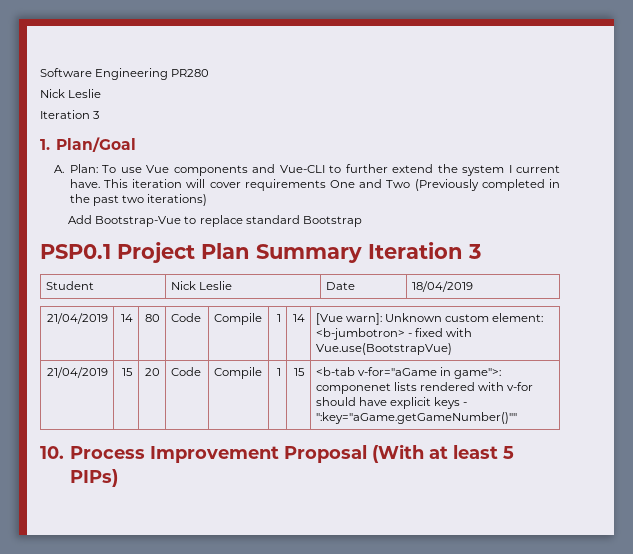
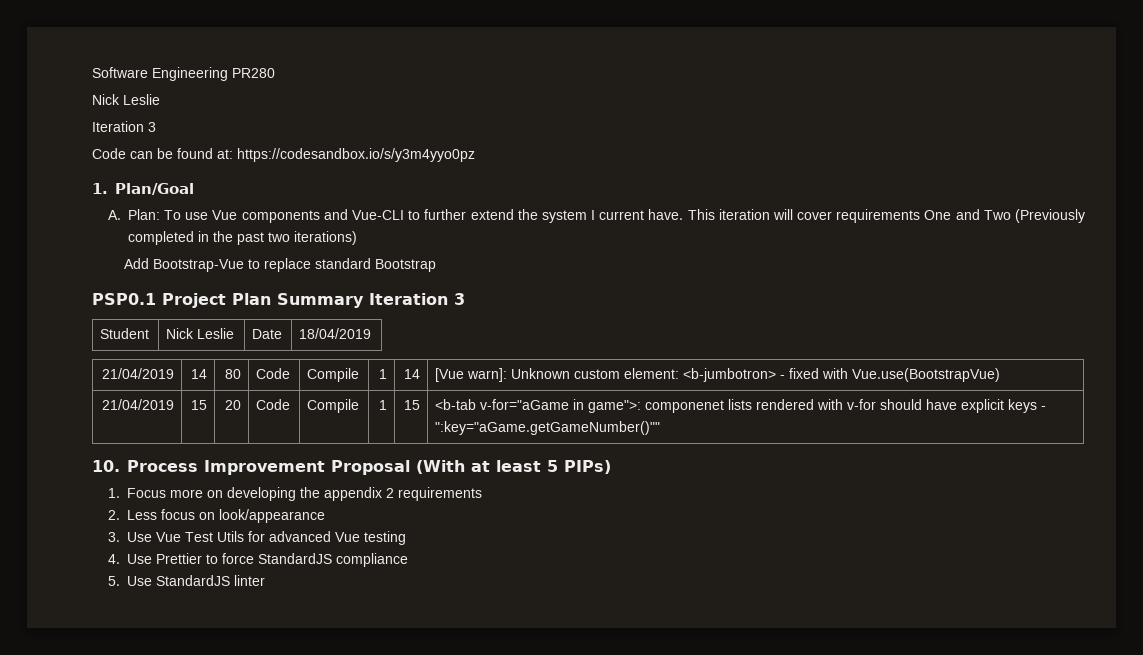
+ Code can be found at: https://codesandbox.io/s/y3m4yyo0pz
+ 1. Focus more on developing the appendix 2 requirements
+ 2. Less focus on look/appearance
+ 3. Use Vue Test Utils for advanced Vue testing
+ 4. Use Prettier to force StandardJS compliance
+ 5. Use StandardJS linter

